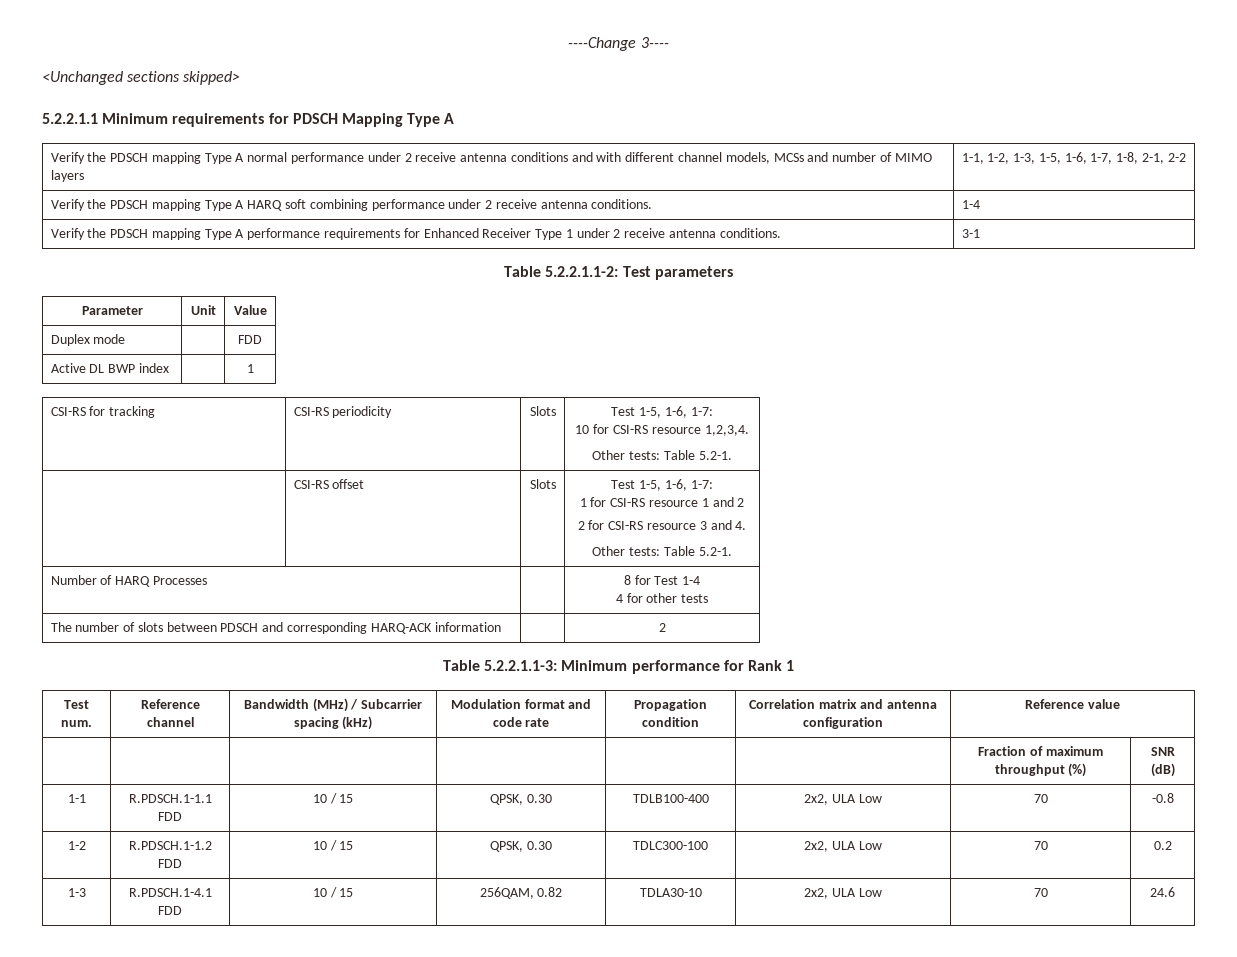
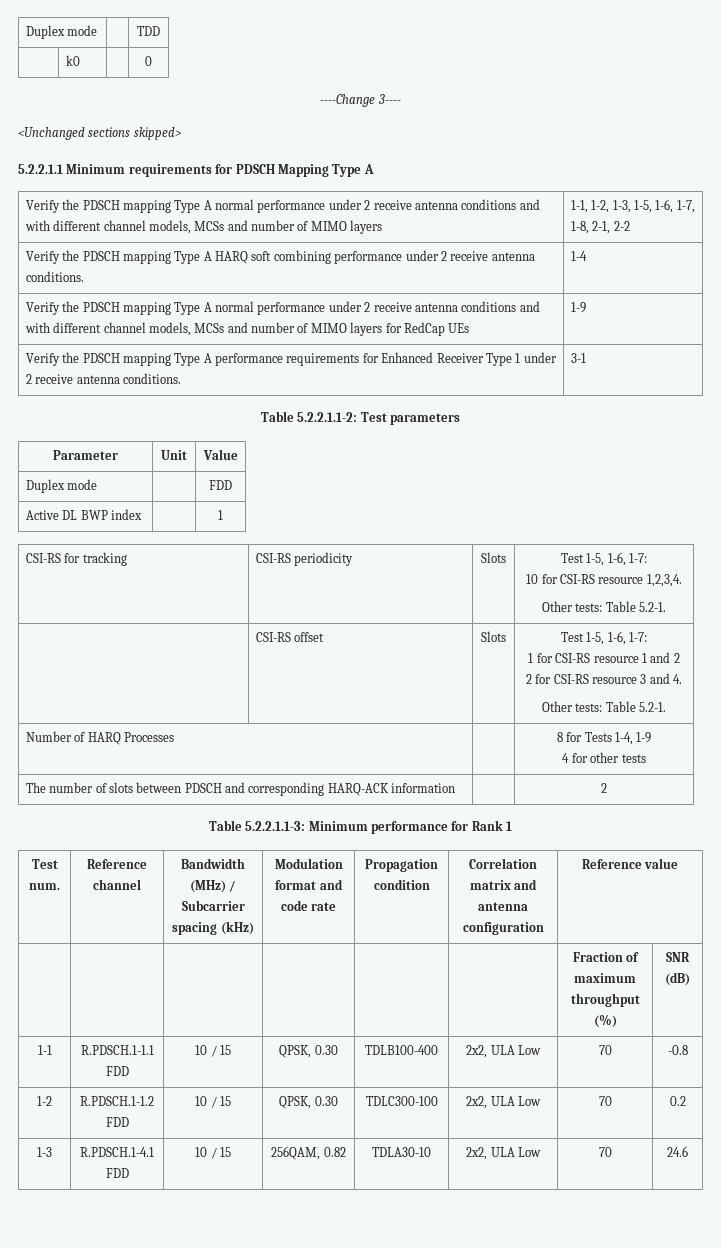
+ Duplex mode | | TDD
+ | k0 | | 0
+ Verify the PDSCH mapping Type A normal performance under 2 receive antenna conditions and with different channel models, MCSs and number of MIMO layers for RedCap UEs | 1-9
- Number of HARQ Processes | | 8 for Test 1-4
+ Number of HARQ Processes | | 8 for Tests 1-4, 1-9

